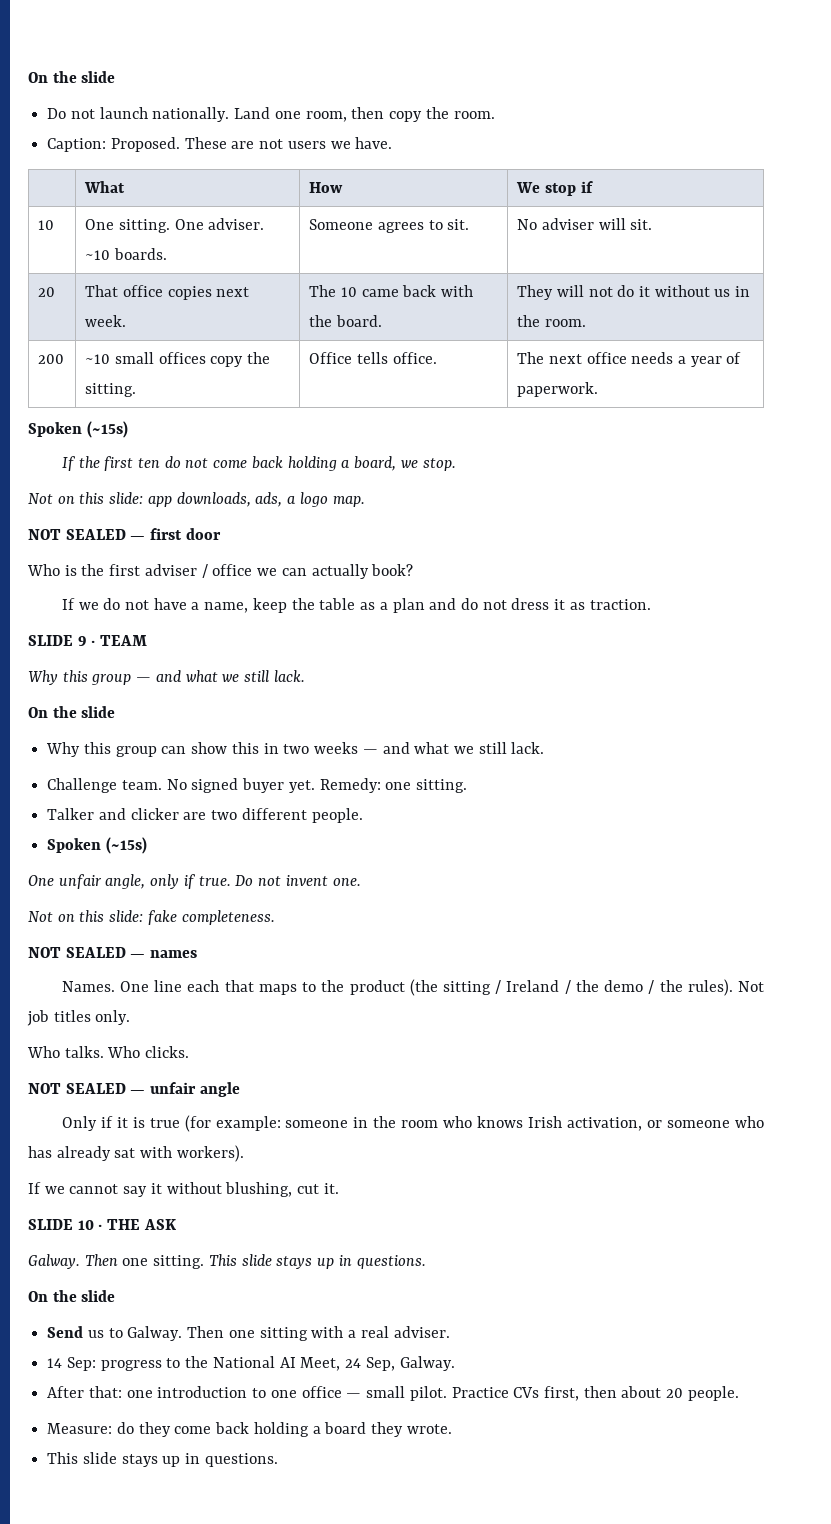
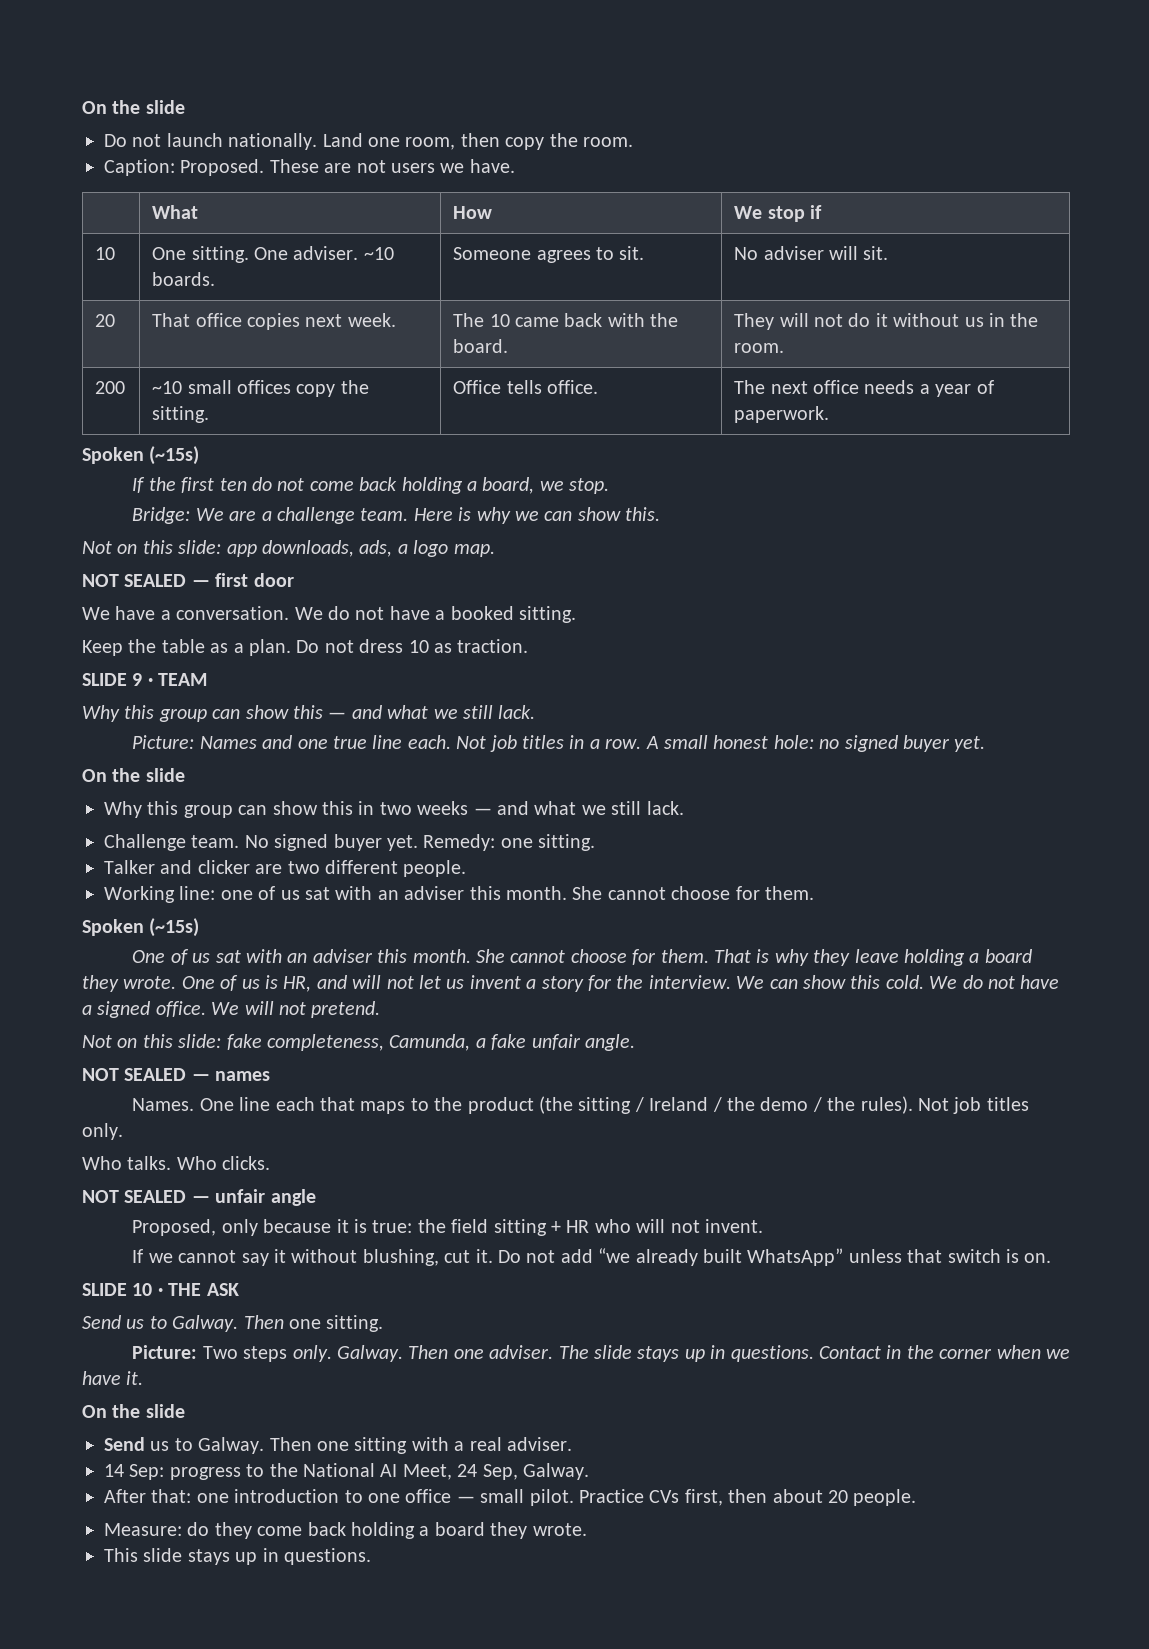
+ Bridge: We are a challenge team. Here is why we can show this.
- Who is the first adviser / office we can actually book?
- If we do not have a name, keep the table as a plan and do not dress it as traction.
+ We have a conversation. We do not have a booked sitting.
+ Keep the table as a plan. Do not dress 10 as traction.
- Why this group — and what we still lack.
+ Why this group can show this — and what we still lack.
+ Picture: Names and one true line each. Not job titles in a row. A small honest hole: no signed buyer yet.
  Talker and clicker are two different people.
+ Working line: one of us sat with an adviser this month. She cannot choose for them.
  Spoken (~15s)
- One unfair angle, only if true. Do not invent one.
+ One of us sat with an adviser this month. She cannot choose for them. That is why they leave holding a board they wrote. One of us is HR, and will not let us invent a story for the interview. We can show this cold. We do not have a signed office. We will not pretend.
- Not on this slide: fake completeness.
+ Not on this slide: fake completeness, Camunda, a fake unfair angle.
- Only if it is true (for example: someone in the room who knows Irish activation, or someone who has already sat with workers).
+ Proposed, only because it is true: the field sitting + HR who will not invent.
+ Do not add “we already built WhatsApp” unless that switch is on.
  SLIDE 10 · THE ASK
- Galway.
+ Send us to Galway.
- Then one sitting. This slide stays up in questions.
+ Then one sitting.
+ Picture: Two steps only. Galway. Then one adviser. The slide stays up in questions. Contact in the corner when we have it.

